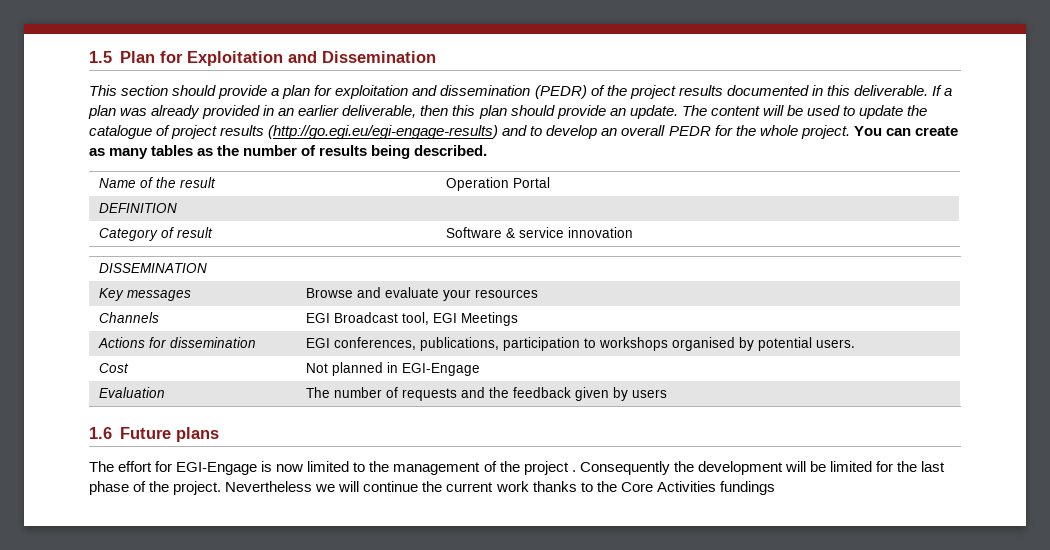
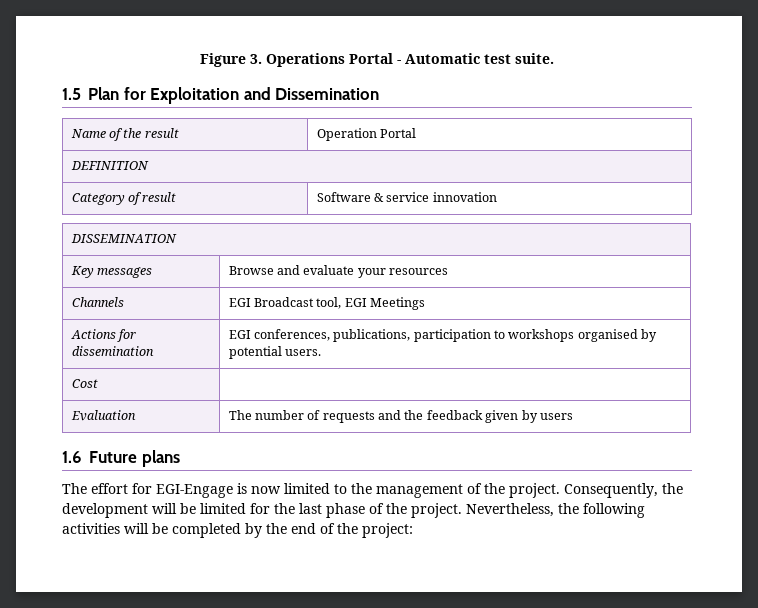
+ Figure 3. Operations Portal - Automatic test suite.
- This section should provide a plan for exploitation and dissemination (PEDR) of the project results documented in this deliverable. If a plan was already provided in an earlier deliverable, then this plan should provide an update. The content will be used to update the catalogue of project results (http://go.egi.eu/egi-engage-results) and to develop an overall PEDR for the whole project. You can create as many tables as the number of results being described.
- Cost | Not planned in EGI-Engage
+ Cost |
- The effort for EGI-Engage is now limited to the management of the project . Consequently the development will be limited for the last phase of the project.
+ The effort for EGI-Engage is now limited to the management of the project. Consequently, the development will be limited for the last phase of the project.
- Nevertheless we will continue the current work thanks to the Core Activities fundings
+ Nevertheless, the following activities will be completed by the end of the project:

